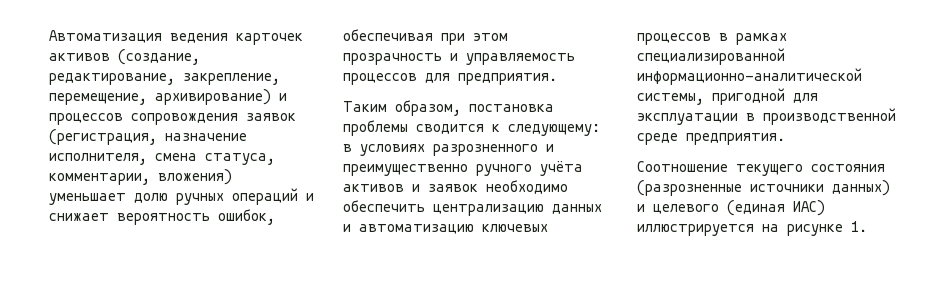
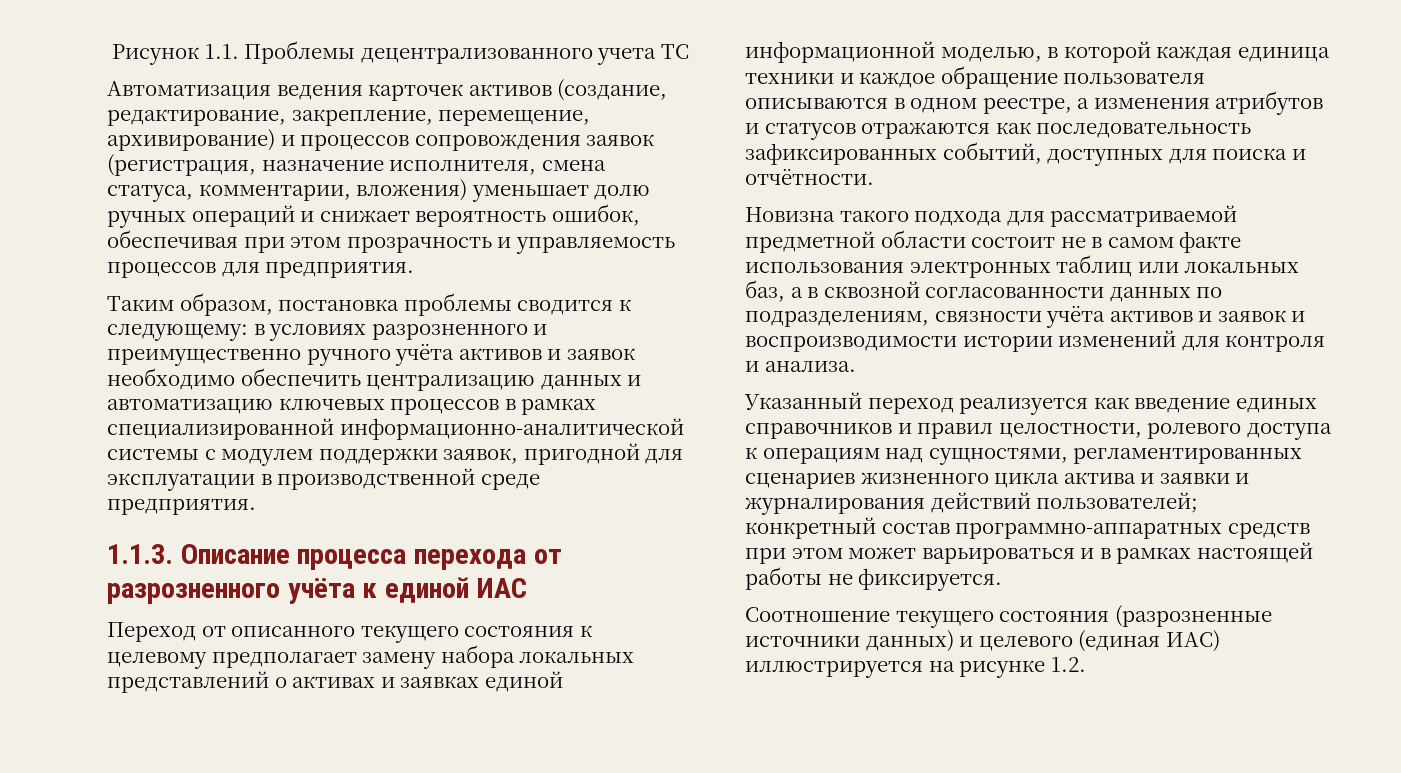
+ Рисунок 1.1. Проблемы децентрализованного учета ТС
- Таким образом, постановка проблемы сводится к следующему: в условиях разрозненного и преимущественно ручного учёта активов и заявок необходимо обеспечить централизацию данных и автоматизацию ключевых процессов в рамках специализированной информационно-аналитической системы, пригодной для эксплуатации в производственной среде предприятия.
+ Таким образом, постановка проблемы сводится к следующему: в условиях разрозненного и преимущественно ручного учёта активов и заявок необходимо обеспечить централизацию данных и автоматизацию ключевых процессов в рамках специализированной информационно-аналитической системы с модулем поддержки заявок, пригодной для эксплуатации в производственной среде предприятия.
+ 1.1.3. Описание процесса перехода от разрозненного учёта к единой ИАС
+ Переход от описанного текущего состояния к целевому предполагает замену набора локальных представлений о активах и заявках единой информационной моделью, в которой каждая единица техники и каждое обращение пользователя описываются в одном реестре, а изменения атрибутов и статусов отражаются как последовательность зафиксированных событий, доступных для поиска и отчётности.
+ Новизна такого подхода для рассматриваемой предметной области состоит не в самом факте использования электронных таблиц или локальных баз, а в сквозной согласованности данных по подразделениям, связности учёта активов и заявок и воспроизводимости истории изменений для контроля и анализа.
+ Указанный переход реализуется как введение единых справочников и правил целостности, ролевого доступа к операциям над сущностями, регламентированных сценариев жизненного цикла актива и заявки и журналирования действий пользователей; конкретный состав программно-аппаратных средств при этом может варьироваться и в рамках настоящей работы не фиксируется.
- Соотношение текущего состояния (разрозненные источники данных) и целевого (единая ИАС) иллюстрируется на рисунке 1.
+ Соотношение текущего состояния (разрозненные источники данных) и целевого (единая ИАС) иллюстрируется на рисунке 1.2.

